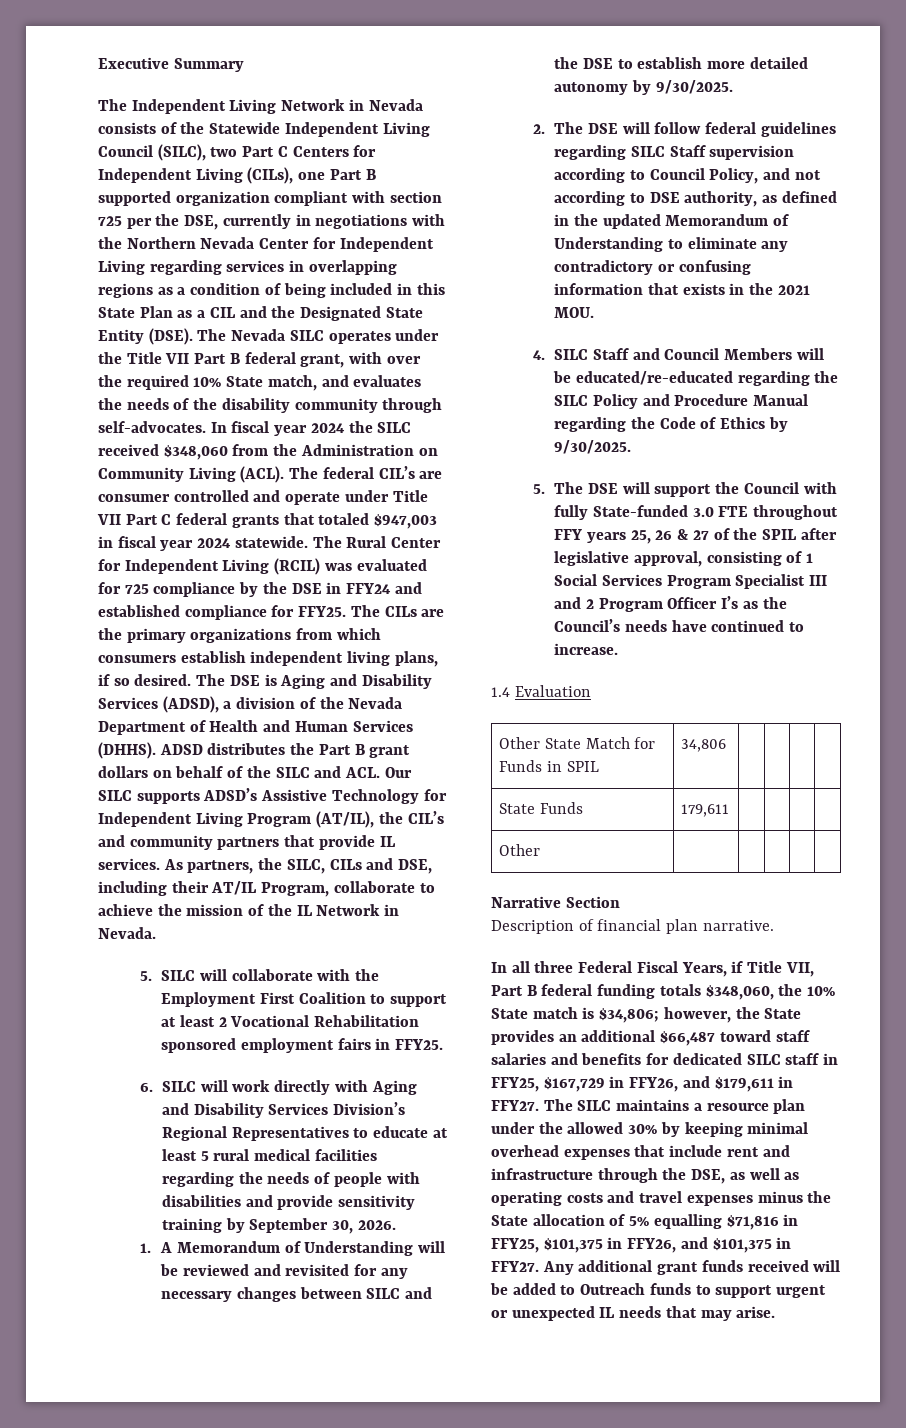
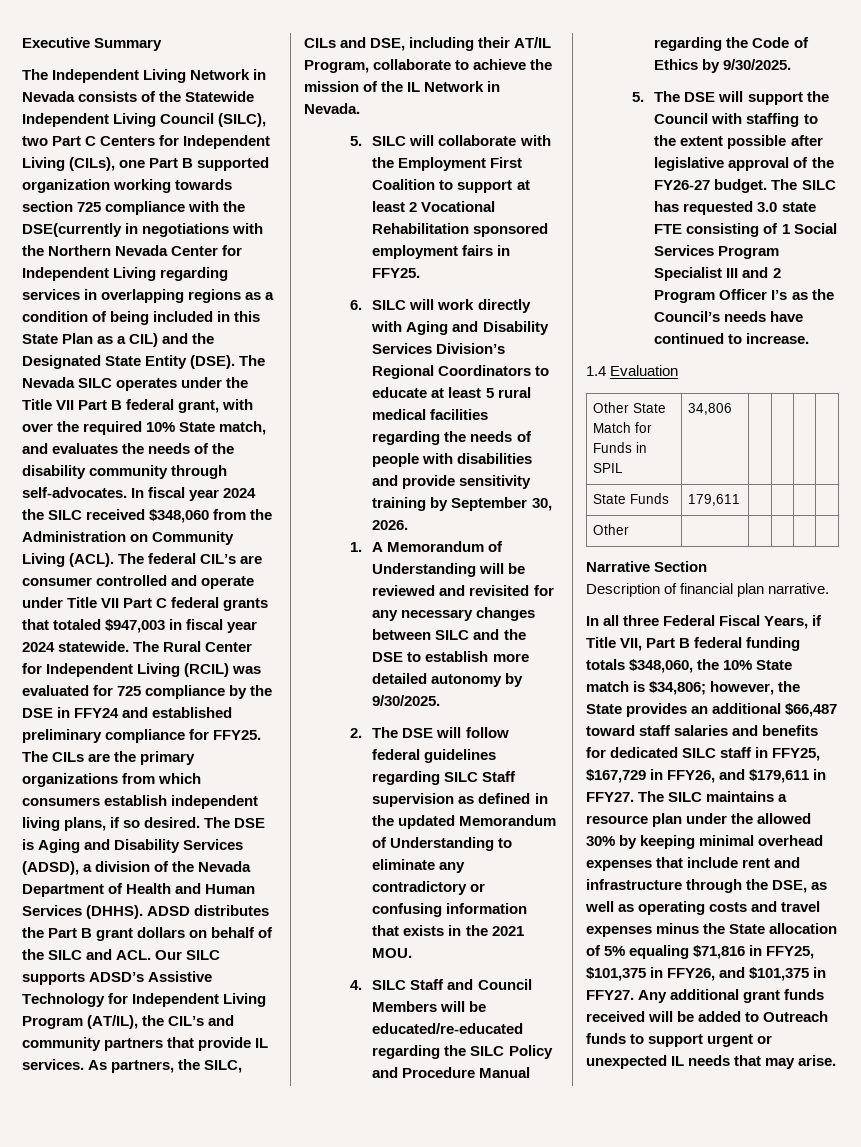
- The Independent Living Network in Nevada consists of the Statewide Independent Living Council (SILC), two Part C Centers for Independent Living (CILs), one Part B supported organization compliant with section 725 per the DSE, currently in negotiations with the Northern Nevada Center for Independent Living regarding services in overlapping regions as a condition of being included in this State Plan as a CIL and the Designated State Entity (DSE).
+ The Independent Living Network in Nevada consists of the Statewide Independent Living Council (SILC), two Part C Centers for Independent Living (CILs), one Part B supported organization working towards section 725 compliance with the DSE(currently in negotiations with the Northern Nevada Center for Independent Living regarding services in overlapping regions as a condition of being included in this State Plan as a CIL) and the Designated State Entity (DSE).
- The Rural Center for Independent Living (RCIL) was evaluated for 725 compliance by the DSE in FFY24 and established compliance for FFY25.
+ The Rural Center for Independent Living (RCIL) was evaluated for 725 compliance by the DSE in FFY24 and established preliminary compliance for FFY25.
- 6. SILC will work directly with Aging and Disability Services Division’s Regional Representatives to educate at least 5 rural medical facilities regarding the needs of people with disabilities and provide sensitivity training by September 30, 2026.
+ 6. SILC will work directly with Aging and Disability Services Division’s Regional Coordinators to educate at least 5 rural medical facilities regarding the needs of people with disabilities and provide sensitivity training by September 30, 2026.
- 2. The DSE will follow federal guidelines regarding SILC Staff supervision according to Council Policy, and not according to DSE authority, as defined in the updated Memorandum of Understanding to eliminate any contradictory or confusing information that exists in the 2021 MOU.
+ 2. The DSE will follow federal guidelines regarding SILC Staff supervision as defined in the updated Memorandum of Understanding to eliminate any contradictory or confusing information that exists in the 2021 MOU.
- 5. The DSE will support the Council with fully State-funded 3.0 FTE throughout FFY years 25, 26 & 27 of the SPIL after legislative approval, consisting of 1 Social Services Program Specialist III and 2 Program Officer I’s as the Council’s needs have continued to increase.
+ 5. The DSE will support the Council with staffing to the extent possible after legislative approval of the FY26-27 budget. The SILC has requested 3.0 state FTE consisting of 1 Social Services Program Specialist III and 2 Program Officer I’s as the Council’s needs have continued to increase.
- The SILC maintains a resource plan under the allowed 30% by keeping minimal overhead expenses that include rent and infrastructure through the DSE, as well as operating costs and travel expenses minus the State allocation of 5% equalling $71,816 in FFY25, $101,375 in FFY26, and $101,375 in FFY27.
+ The SILC maintains a resource plan under the allowed 30% by keeping minimal overhead expenses that include rent and infrastructure through the DSE, as well as operating costs and travel expenses minus the State allocation of 5% equaling $71,816 in FFY25, $101,375 in FFY26, and $101,375 in FFY27.

